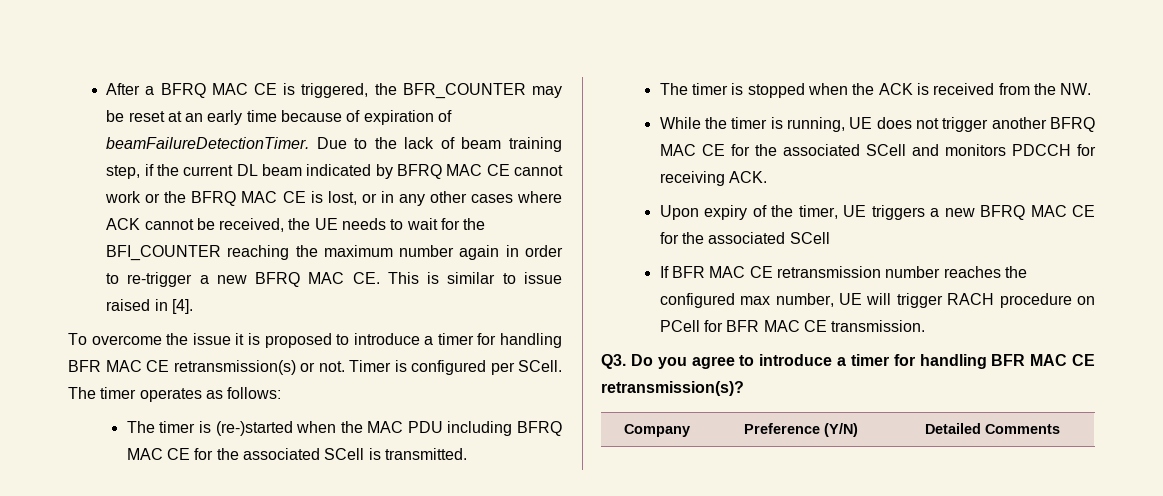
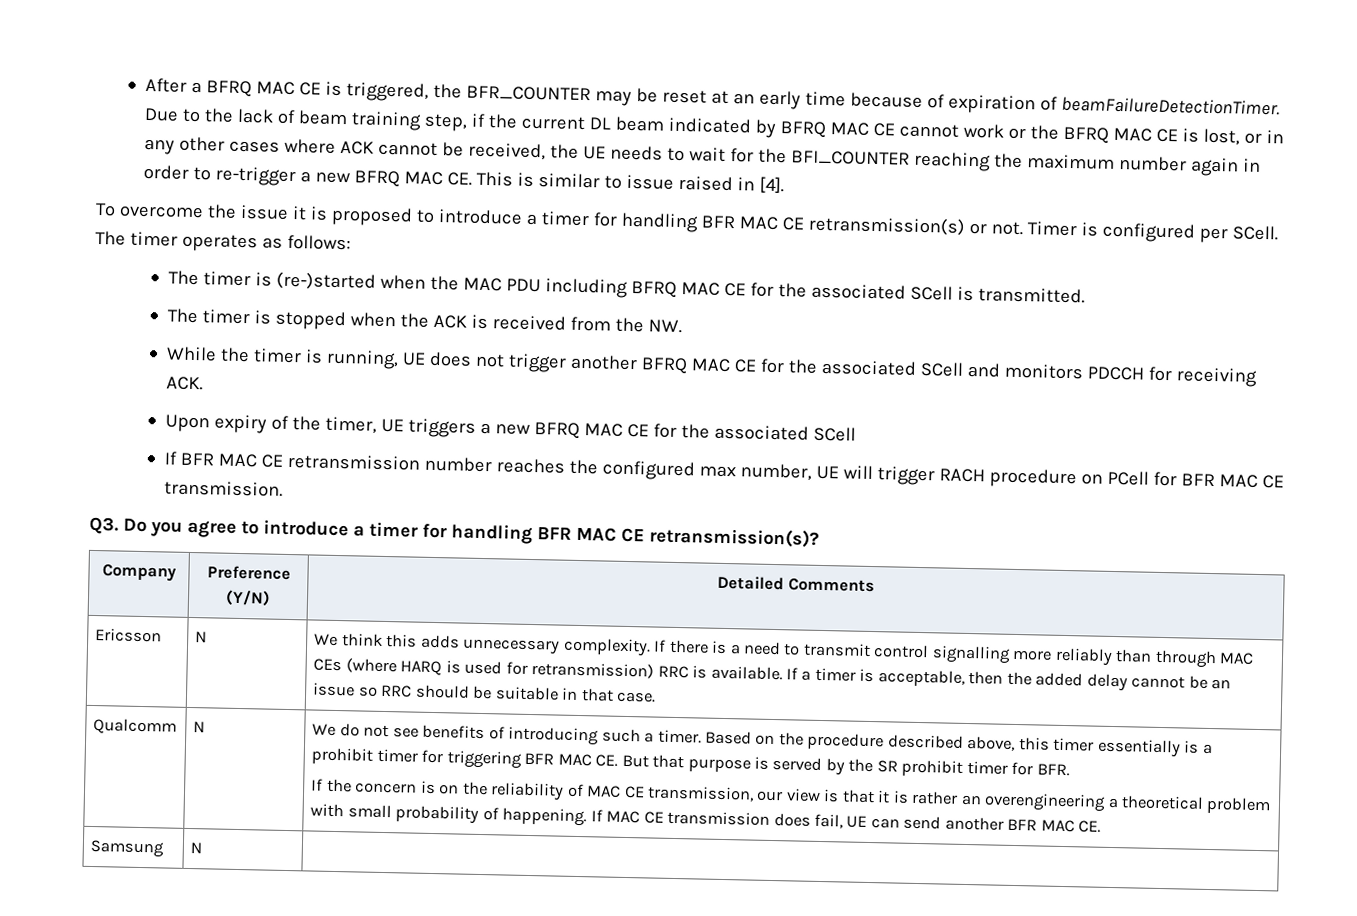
+ Ericsson | N | We think this adds unnecessary complexity. If there is a need to transmit control signalling more reliably than through MAC CEs (where HARQ is used for retransmission) RRC is available. If a timer is acceptable, then the added delay cannot be an issue so RRC should be suitable in that case.
+ Qualcomm | N | We do not see benefits of introducing such a timer. Based on the procedure described above, this timer essentially is a prohibit timer for triggering BFR MAC CE. But that purpose is served by the SR prohibit timer for BFR.
+ If the concern is on the reliability of MAC CE transmission, our view is that it is rather an overengineering a theoretical problem with small probability of happening. If MAC CE transmission does fail, UE can send another BFR MAC CE.
+ Samsung | N |

